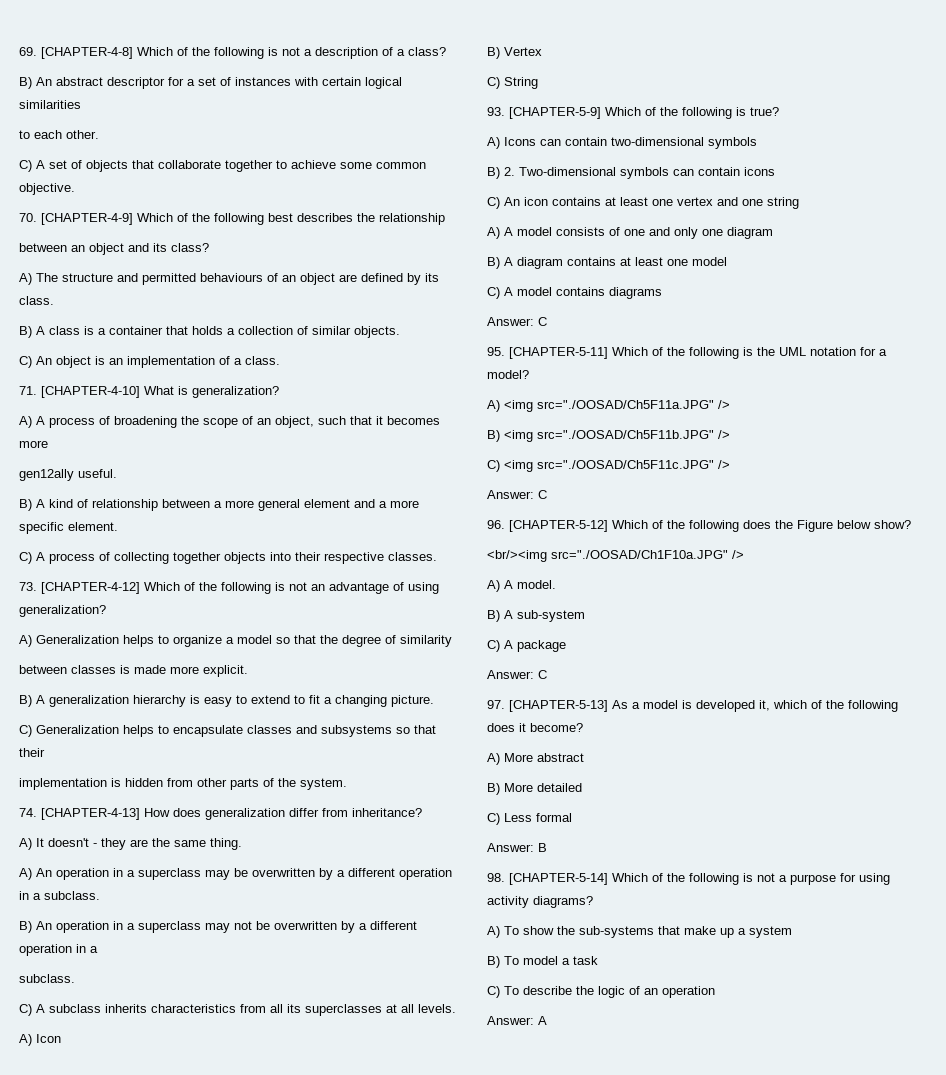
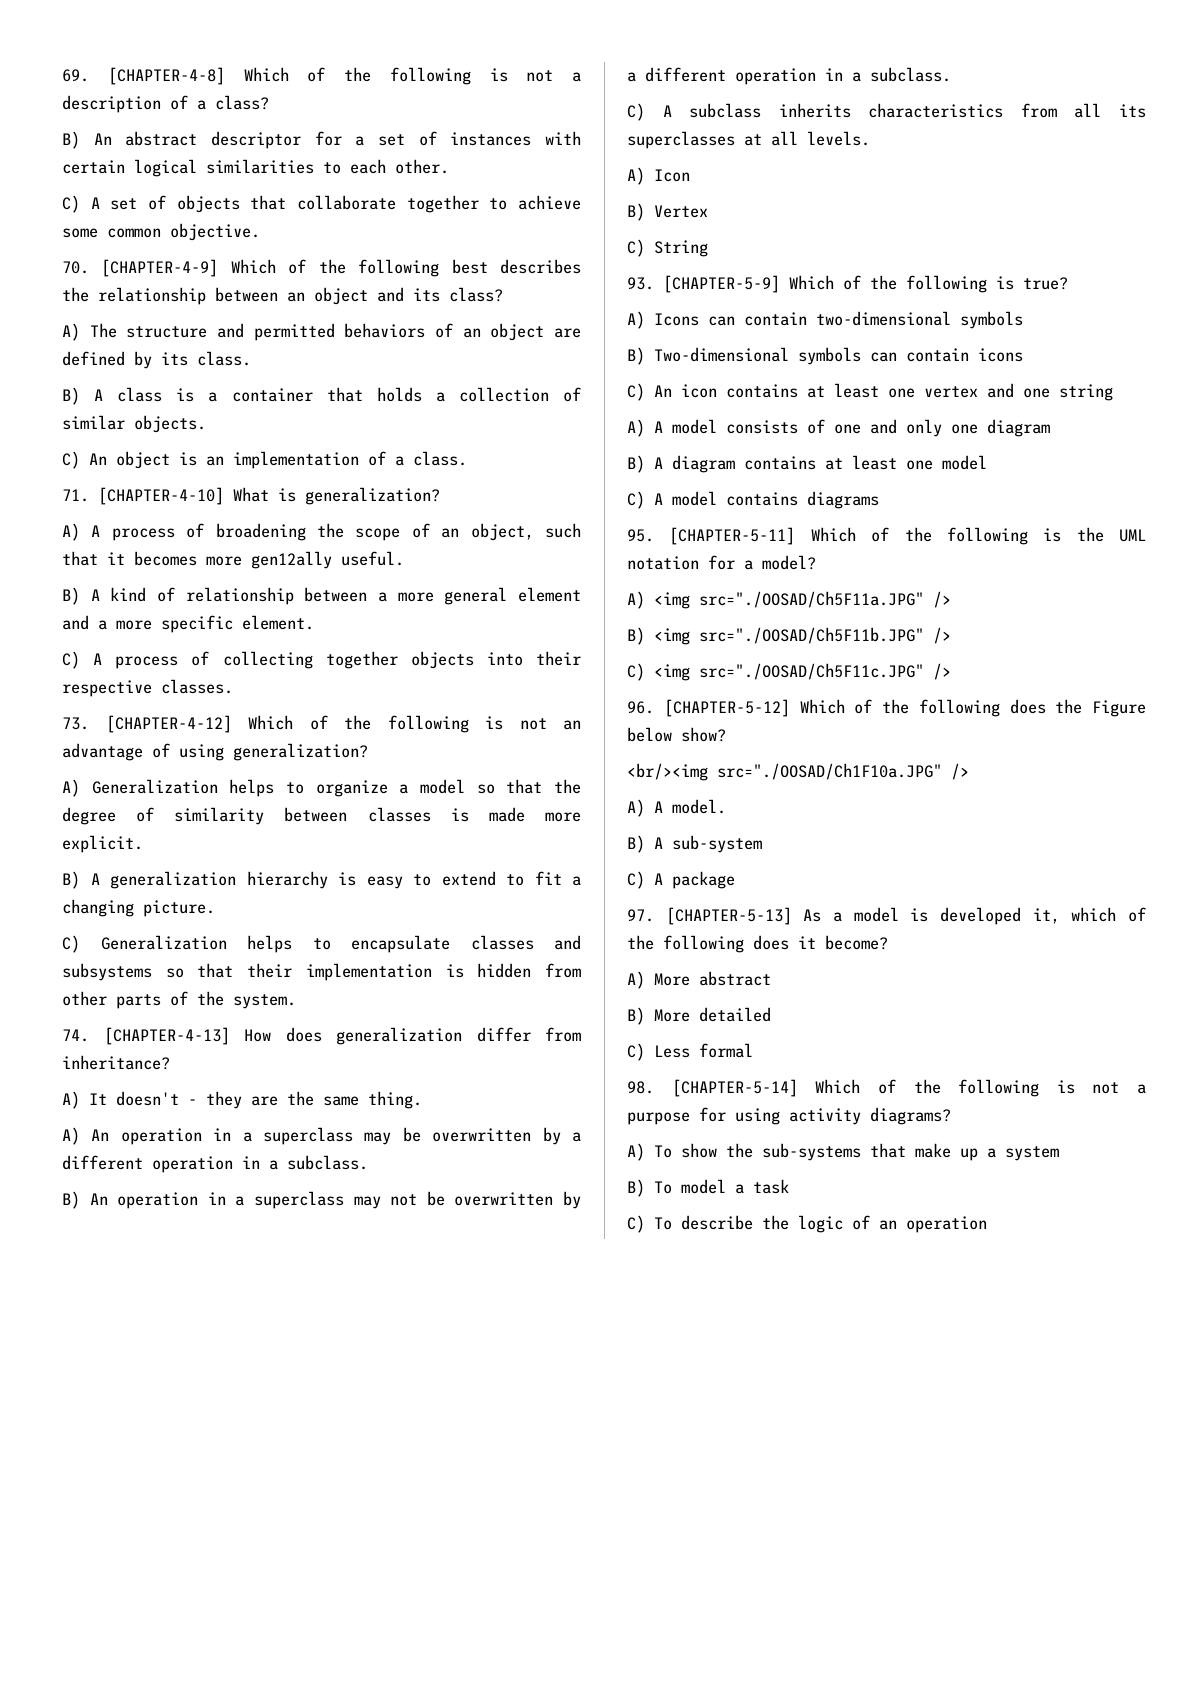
- B) An abstract descriptor for a set of instances with certain logical similarities
- to each other.
+ B) An abstract descriptor for a set of instances with certain logical similarities to each other.
- 70. [CHAPTER-4-9] Which of the following best describes the relationship
- between an object and its class?
+ 70. [CHAPTER-4-9] Which of the following best describes the relationship between an object and its class?
- A) The structure and permitted behaviours of an object are defined by its class.
+ A) The structure and permitted behaviors of an object are defined by its class.
- A) A process of broadening the scope of an object, such that it becomes more
- gen12ally useful.
+ A) A process of broadening the scope of an object, such that it becomes more gen12ally useful.
- A) Generalization helps to organize a model so that the degree of similarity
- between classes is made more explicit.
+ A) Generalization helps to organize a model so that the degree of similarity between classes is made more explicit.
- C) Generalization helps to encapsulate classes and subsystems so that their
- implementation is hidden from other parts of the system.
+ C) Generalization helps to encapsulate classes and subsystems so that their implementation is hidden from other parts of the system.
- B) An operation in a superclass may not be overwritten by a different operation in a
- subclass.
+ B) An operation in a superclass may not be overwritten by a different operation in a subclass.
- B) 2. Two-dimensional symbols can contain icons
+ B) Two-dimensional symbols can contain icons
  C) A model contains diagrams
- Answer: C
  C) <img src="./OOSAD/Ch5F11c.JPG" />
- Answer: C
  C) A package
- Answer: C
- Answer: B
- Answer: A

